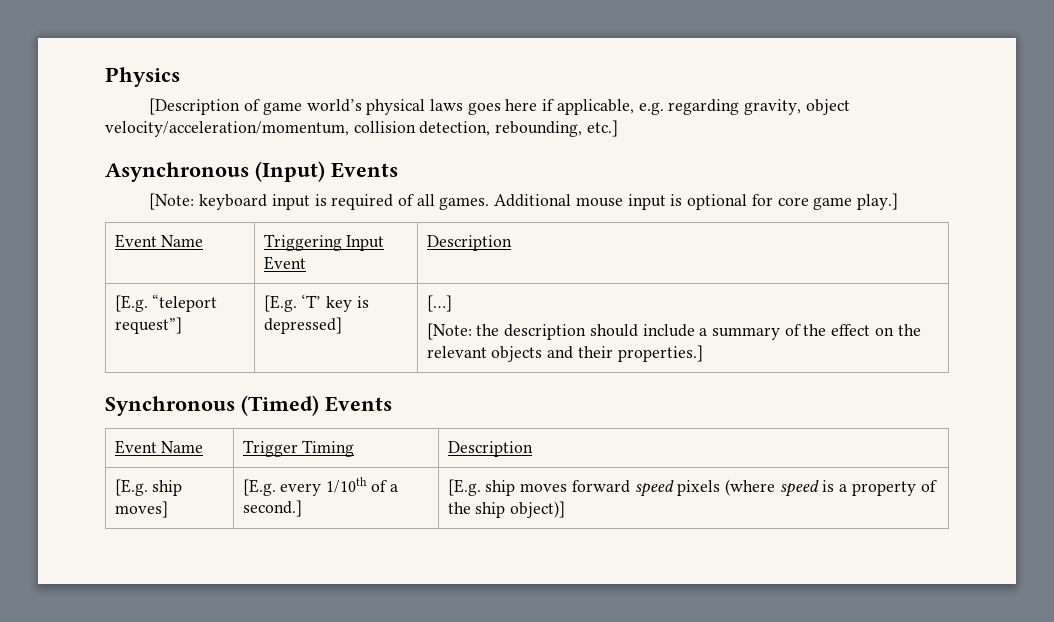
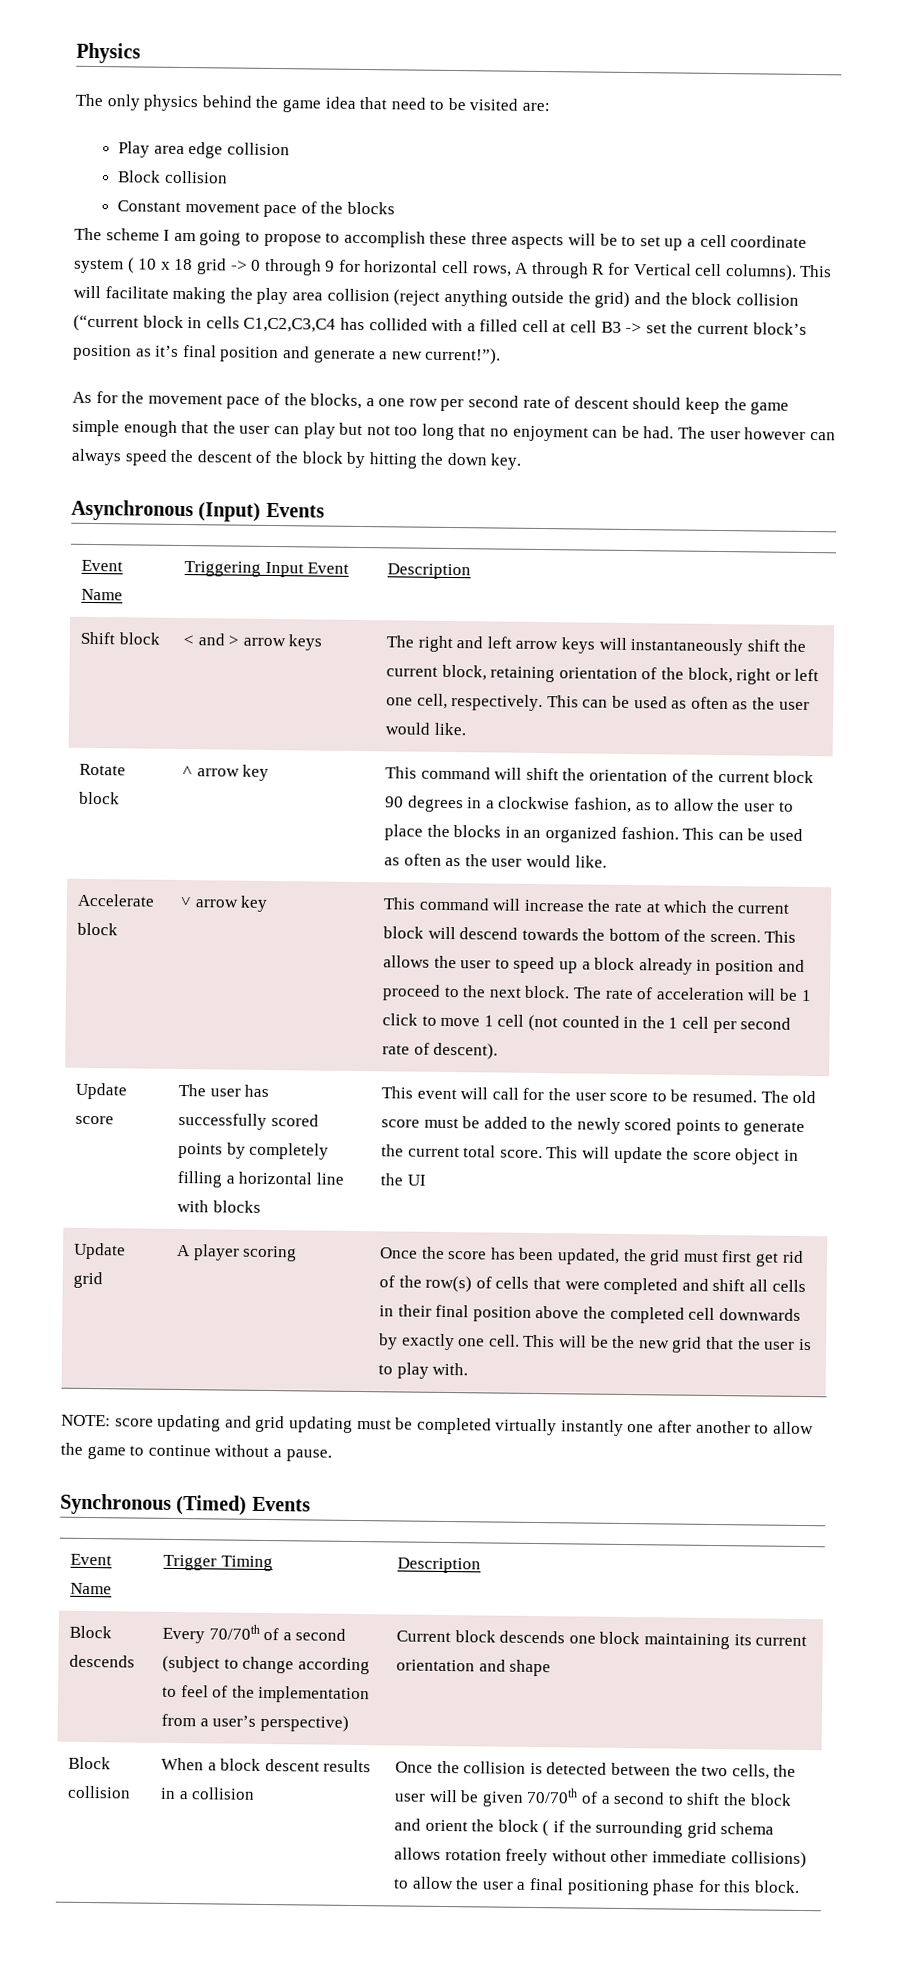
- [Description of game world’s physical laws goes here if applicable, e.g. regarding gravity, object velocity/acceleration/momentum, collision detection, rebounding, etc.]
+ The only physics behind the game idea that need to be visited are:
+ Play area edge collision
+ Block collision
+ Constant movement pace of the blocks
+ The scheme I am going to propose to accomplish these three aspects will be to set up a cell coordinate system ( 10 x 18 grid -> 0 through 9 for horizontal cell rows, A through R for Vertical cell columns). This will facilitate making the play area collision (reject anything outside the grid) and the block collision (“current block in cells C1,C2,C3,C4 has collided with a filled cell at cell B3 -> set the current block’s position as it’s final position and generate a new current!”).
+ As for the movement pace of the blocks, a one row per second rate of descent should keep the game simple enough that the user can play but not too long that no enjoyment can be had. The user however can always speed the descent of the block by hitting the down key.
  Asynchronous (Input) Events
- [Note: keyboard input is required of all games. Additional mouse input is optional for core game play.]
- [E.g. “teleport request”] | [E.g. ‘T’ key is depressed] | […]
- [Note: the description should include a summary of the effect on the relevant objects and their properties.]
+ Shift block | < and > arrow keys | The right and left arrow keys will instantaneously shift the current block, retaining orientation of the block, right or left one cell, respectively. This can be used as often as the user would like.
+ Rotate block | ˄ arrow key | This command will shift the orientation of the current block 90 degrees in a clockwise fashion, as to allow the user to place the blocks in an organized fashion. This can be used as often as the user would like.
+ Accelerate block | ˅ arrow key | This command will increase the rate at which the current block will descend towards the bottom of the screen. This allows the user to speed up a block already in position and proceed to the next block. The rate of acceleration will be 1 click to move 1 cell (not counted in the 1 cell per second rate of descent).
+ Update score | The user has successfully scored points by completely filling a horizontal line with blocks | This event will call for the user score to be resumed. The old score must be added to the newly scored points to generate the current total score. This will update the score object in the UI
+ Update grid | A player scoring | Once the score has been updated, the grid must first get rid of the row(s) of cells that were completed and shift all cells in their final position above the completed cell downwards by exactly one cell. This will be the new grid that the user is to play with.
+ NOTE: score updating and grid updating must be completed virtually instantly one after another to allow the game to continue without a pause.
- [E.g. ship moves] | [E.g. every 1/10th of a second.] | [E.g. ship moves forward speed pixels (where speed is a property of the ship object)]
+ Block descends | Every 70/70th of a second (subject to change according to feel of the implementation from a user’s perspective) | Current block descends one block maintaining its current orientation and shape
+ Block collision | When a block descent results in a collision | Once the collision is detected between the two cells, the user will be given 70/70th of a second to shift the block and orient the block ( if the surrounding grid schema allows rotation freely without other immediate collisions) to allow the user a final positioning phase for this block.

